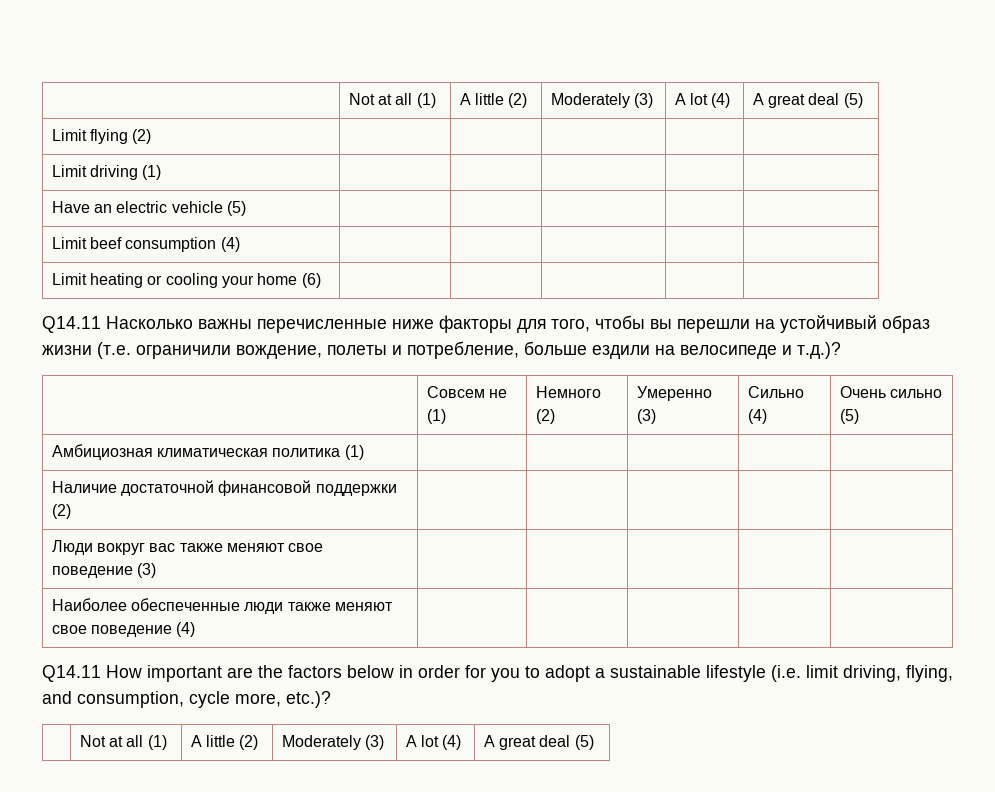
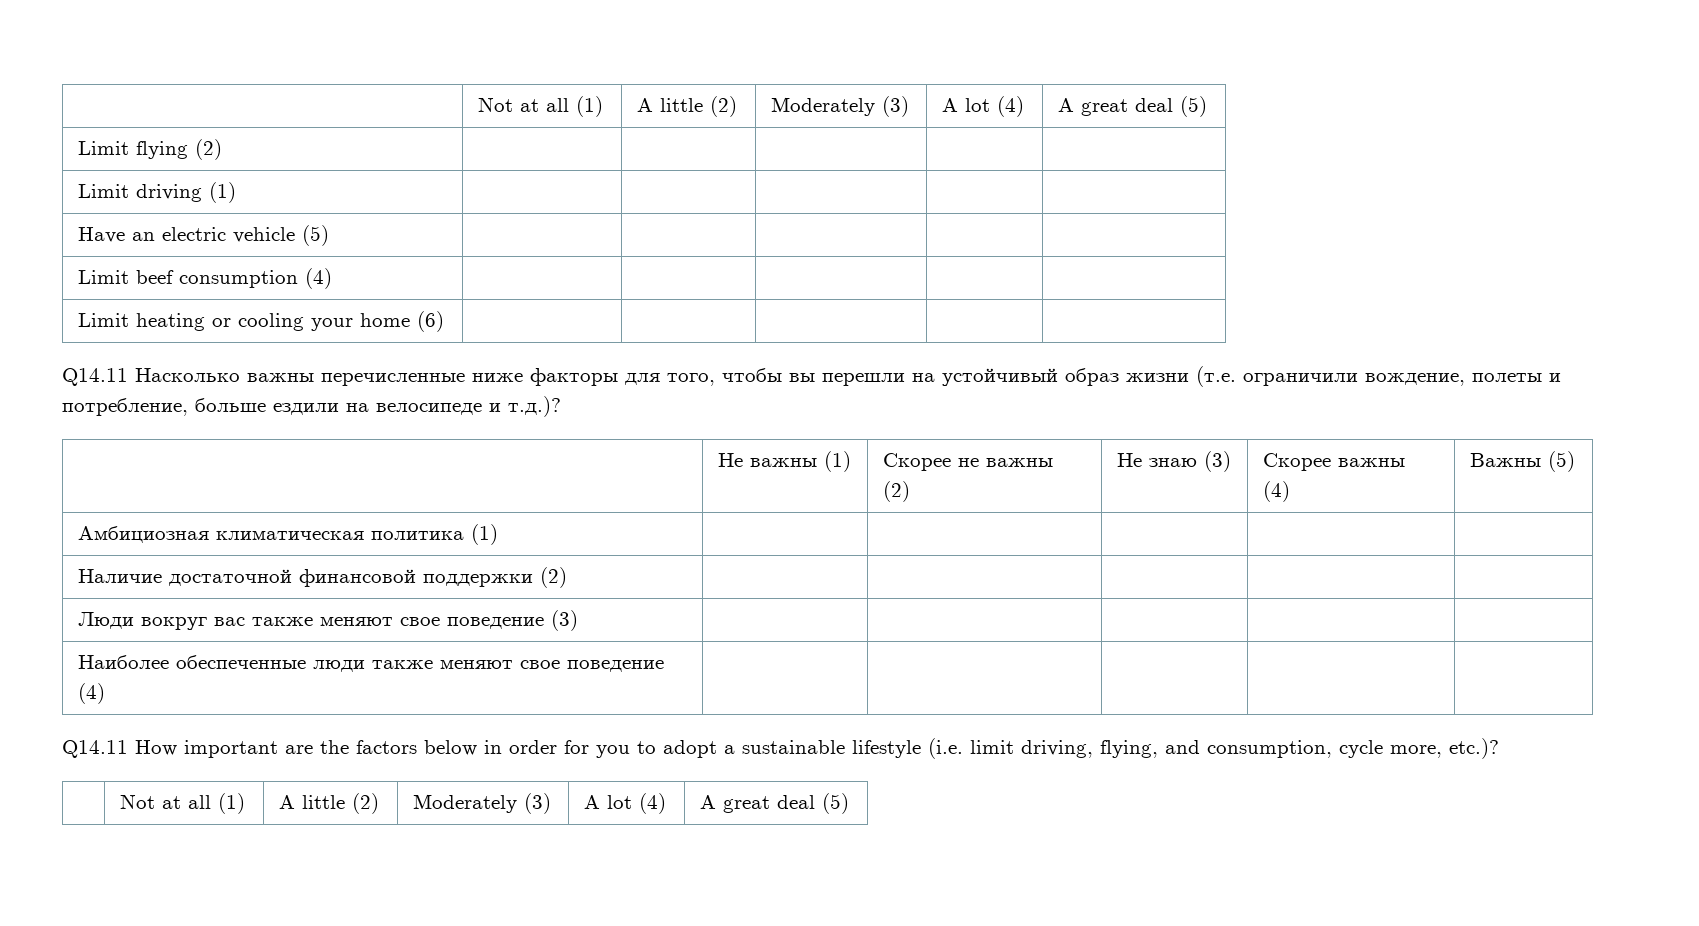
- | Совсем не (1) | Немного (2) | Умеренно (3) | Сильно (4) | Очень сильно (5)
+ | Не важны (1) | Скорее не важны (2) | Не знаю (3) | Скорее важны (4) | Важны (5)

